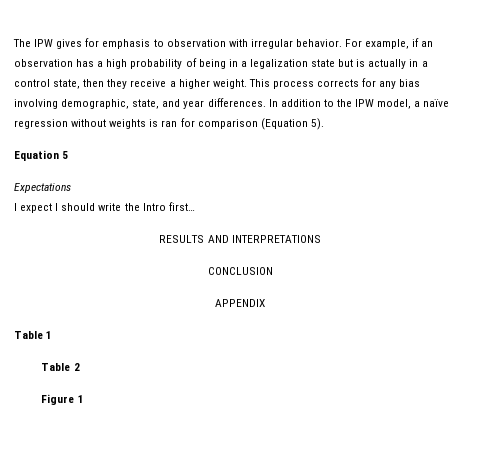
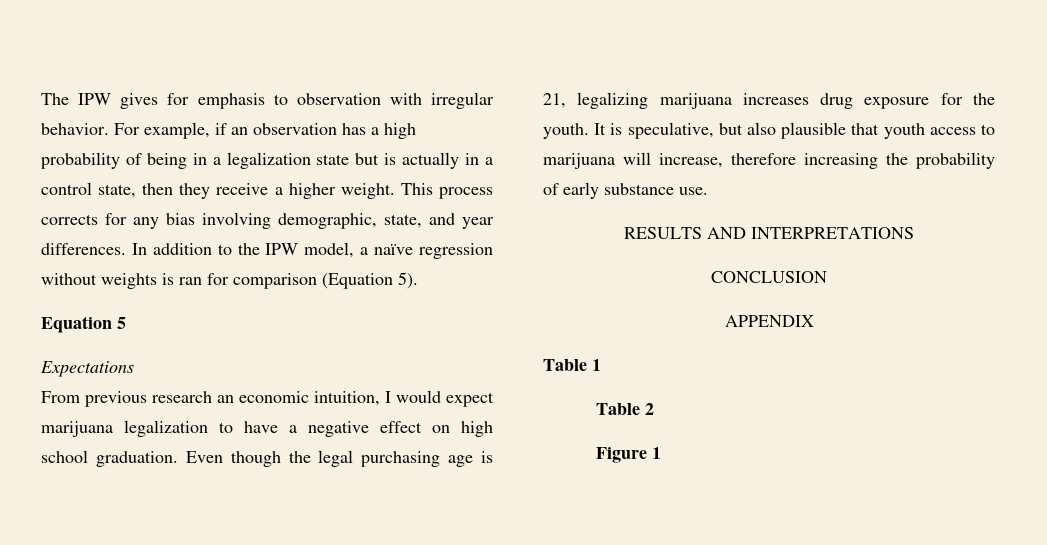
- I expect I should write the Intro first…
+ From previous research an economic intuition, I would expect marijuana legalization to have a negative effect on high school graduation. Even though the legal purchasing age is 21, legalizing marijuana increases drug exposure for the youth. It is speculative, but also plausible that youth access to marijuana will increase, therefore increasing the probability of early substance use.

